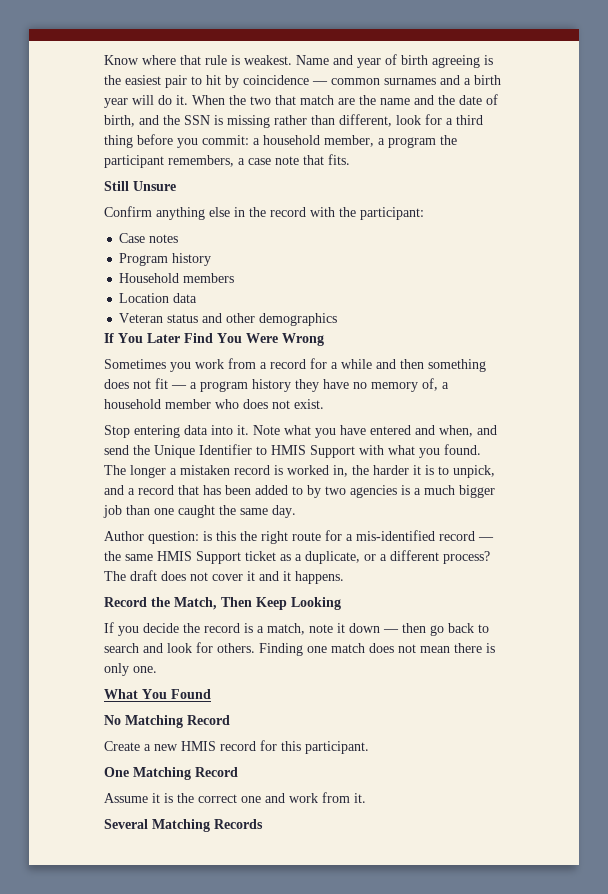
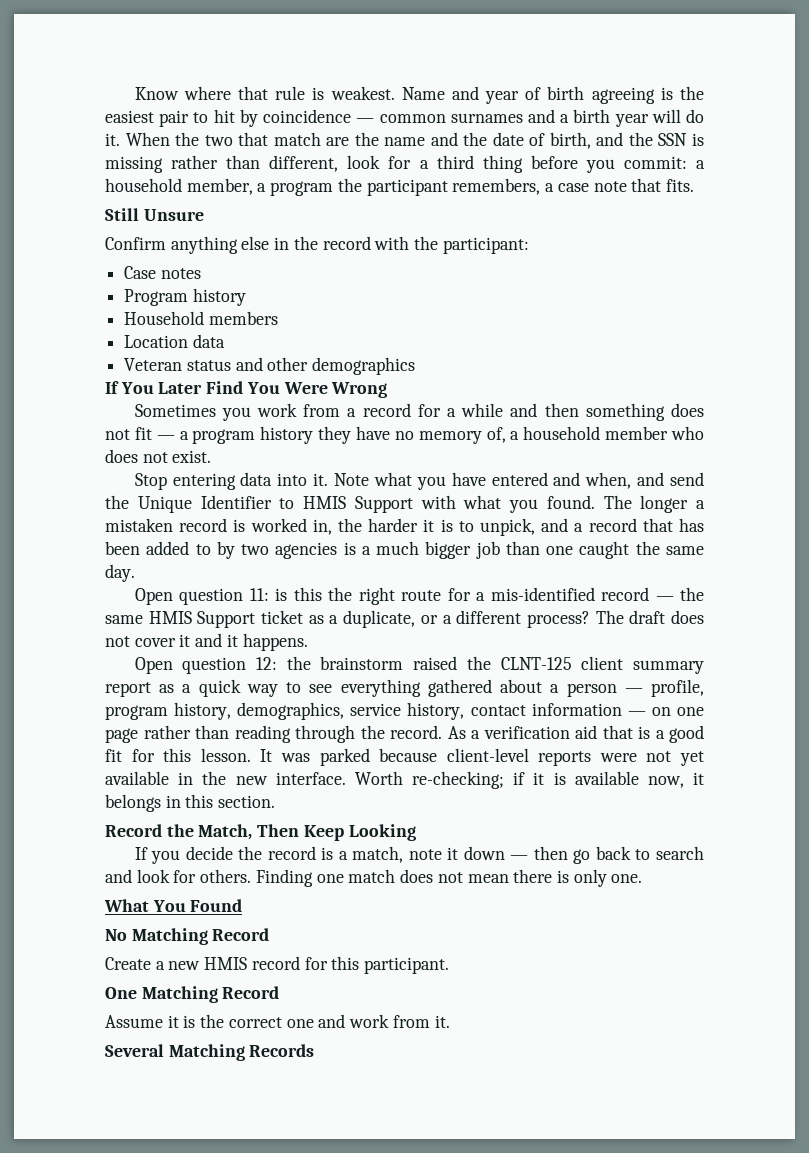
- Author question: is this the right route for a mis-identified record — the same HMIS Support ticket as a duplicate, or a different process?
+ Open question 11: is this the right route for a mis-identified record — the same HMIS Support ticket as a duplicate, or a different process?
+ Open question 12: the brainstorm raised the CLNT-125 client summary report as a quick way to see everything gathered about a person — profile, program history, demographics, service history, contact information — on one page rather than reading through the record. As a verification aid that is a good fit for this lesson. It was parked because client-level reports were not yet available in the new interface. Worth re-checking; if it is available now, it belongs in this section.

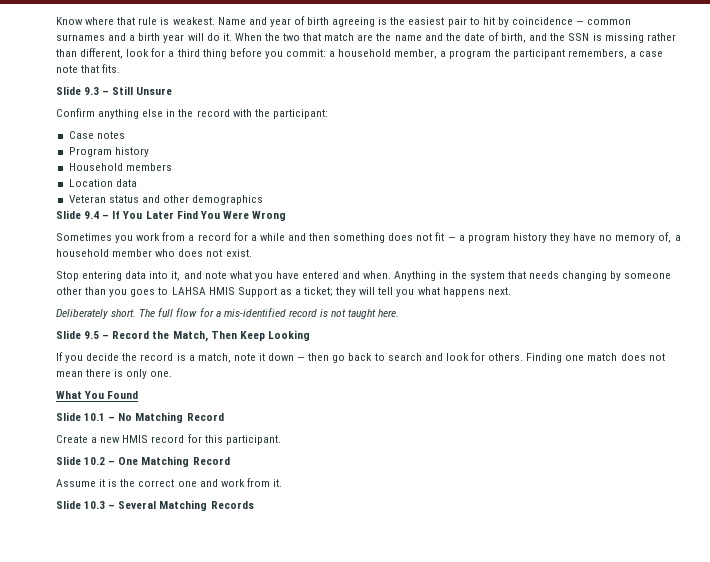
- Still Unsure
+ Slide 9.3 – Still Unsure
- If You Later Find You Were Wrong
+ Slide 9.4 – If You Later Find You Were Wrong
- Stop entering data into it. Note what you have entered and when, and send the Unique Identifier to HMIS Support with what you found. The longer a mistaken record is worked in, the harder it is to unpick, and a record that has been added to by two agencies is a much bigger job than one caught the same day.
- Open question 11: is this the right route for a mis-identified record — the same HMIS Support ticket as a duplicate, or a different process? The draft does not cover it and it happens.
- Open question 12: the brainstorm raised the CLNT-125 client summary report as a quick way to see everything gathered about a person — profile, program history, demographics, service history, contact information — on one page rather than reading through the record. As a verification aid that is a good fit for this lesson. It was parked because client-level reports were not yet available in the new interface. Worth re-checking; if it is available now, it belongs in this section.
- Record the Match, Then Keep Looking
+ Stop entering data into it, and note what you have entered and when. Anything in the system that needs changing by someone other than you goes to LAHSA HMIS Support as a ticket; they will tell you what happens next.
+ Deliberately short. The full flow for a mis-identified record is not taught here.
+ Slide 9.5 – Record the Match, Then Keep Looking
- No Matching Record
+ Slide 10.1 – No Matching Record
- One Matching Record
+ Slide 10.2 – One Matching Record
- Several Matching Records
+ Slide 10.3 – Several Matching Records

